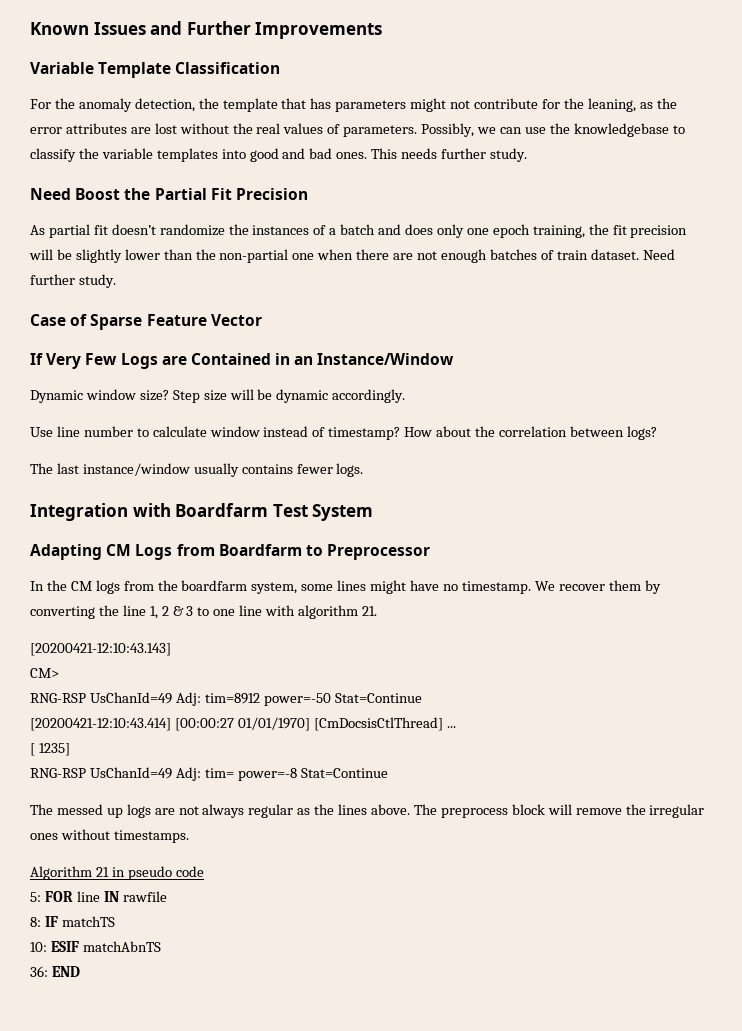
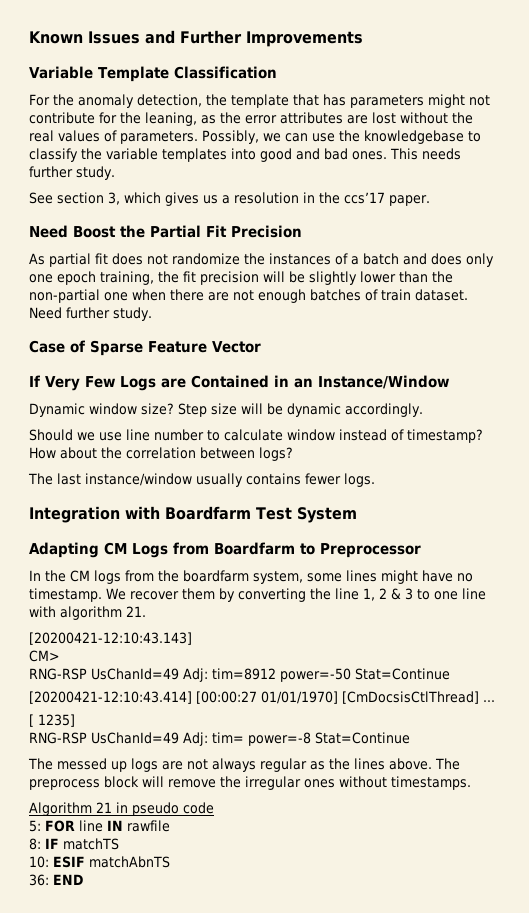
+ See section 3, which gives us a resolution in the ccs’17 paper.
- As partial fit doesn’t randomize the instances of a batch and does only one epoch training, the fit precision will be slightly lower than the non-partial one when there are not enough batches of train dataset.
+ As partial fit does not randomize the instances of a batch and does only one epoch training, the fit precision will be slightly lower than the non-partial one when there are not enough batches of train dataset.
- Use line number to calculate window instead of timestamp?
+ Should we use line number to calculate window instead of timestamp?

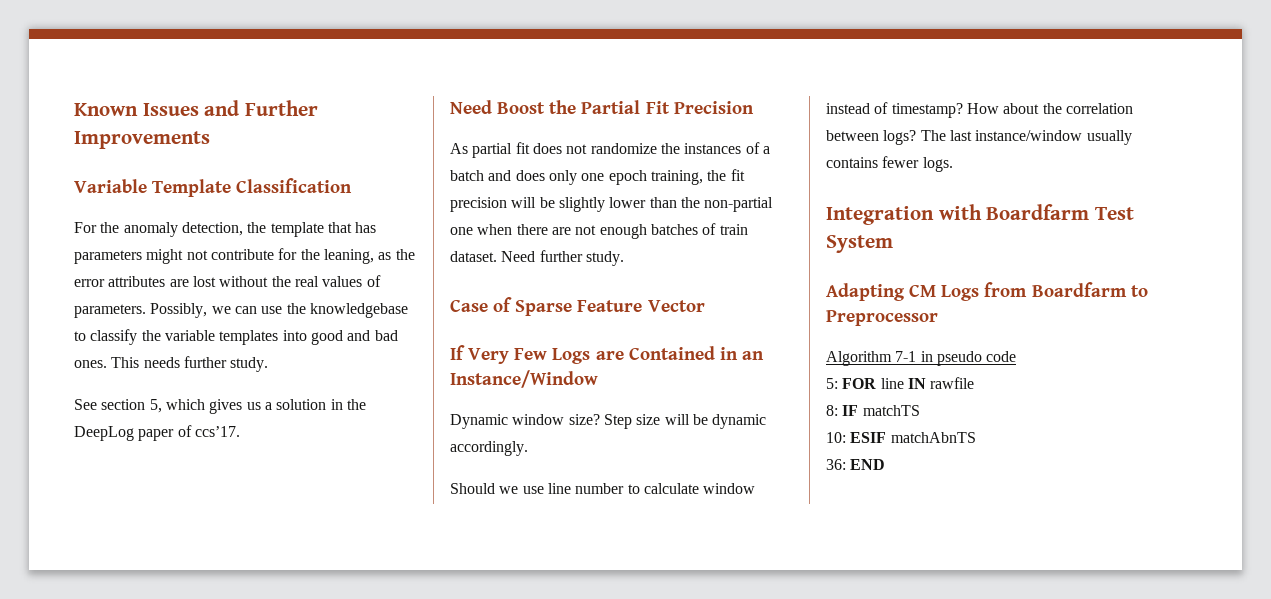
- See section 3, which gives us a resolution in the ccs’17 paper.
+ See section 5, which gives us a solution in the DeepLog paper of ccs’17.
- How about the correlation between logs?
- The last instance/window usually contains fewer logs.
+ How about the correlation between logs? The last instance/window usually contains fewer logs.
- In the CM logs from the boardfarm system, some lines might have no timestamp. We recover them by converting the line 1, 2 & 3 to one line with algorithm 21.
- [20200421-12:10:43.143]
- CM>
- RNG-RSP UsChanId=49 Adj: tim=8912 power=-50 Stat=Continue
- [20200421-12:10:43.414] [00:00:27 01/01/1970] [CmDocsisCtlThread] ...
- [ 1235]
- RNG-RSP UsChanId=49 Adj: tim= power=-8 Stat=Continue
- The messed up logs are not always regular as the lines above. The preprocess block will remove the irregular ones without timestamps.
- Algorithm 21 in pseudo code
+ Algorithm 7-1 in pseudo code

